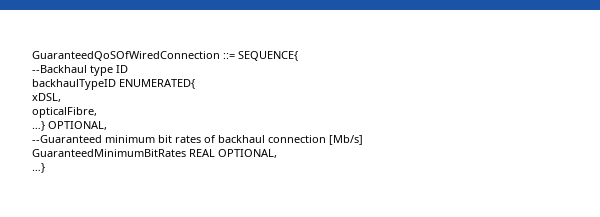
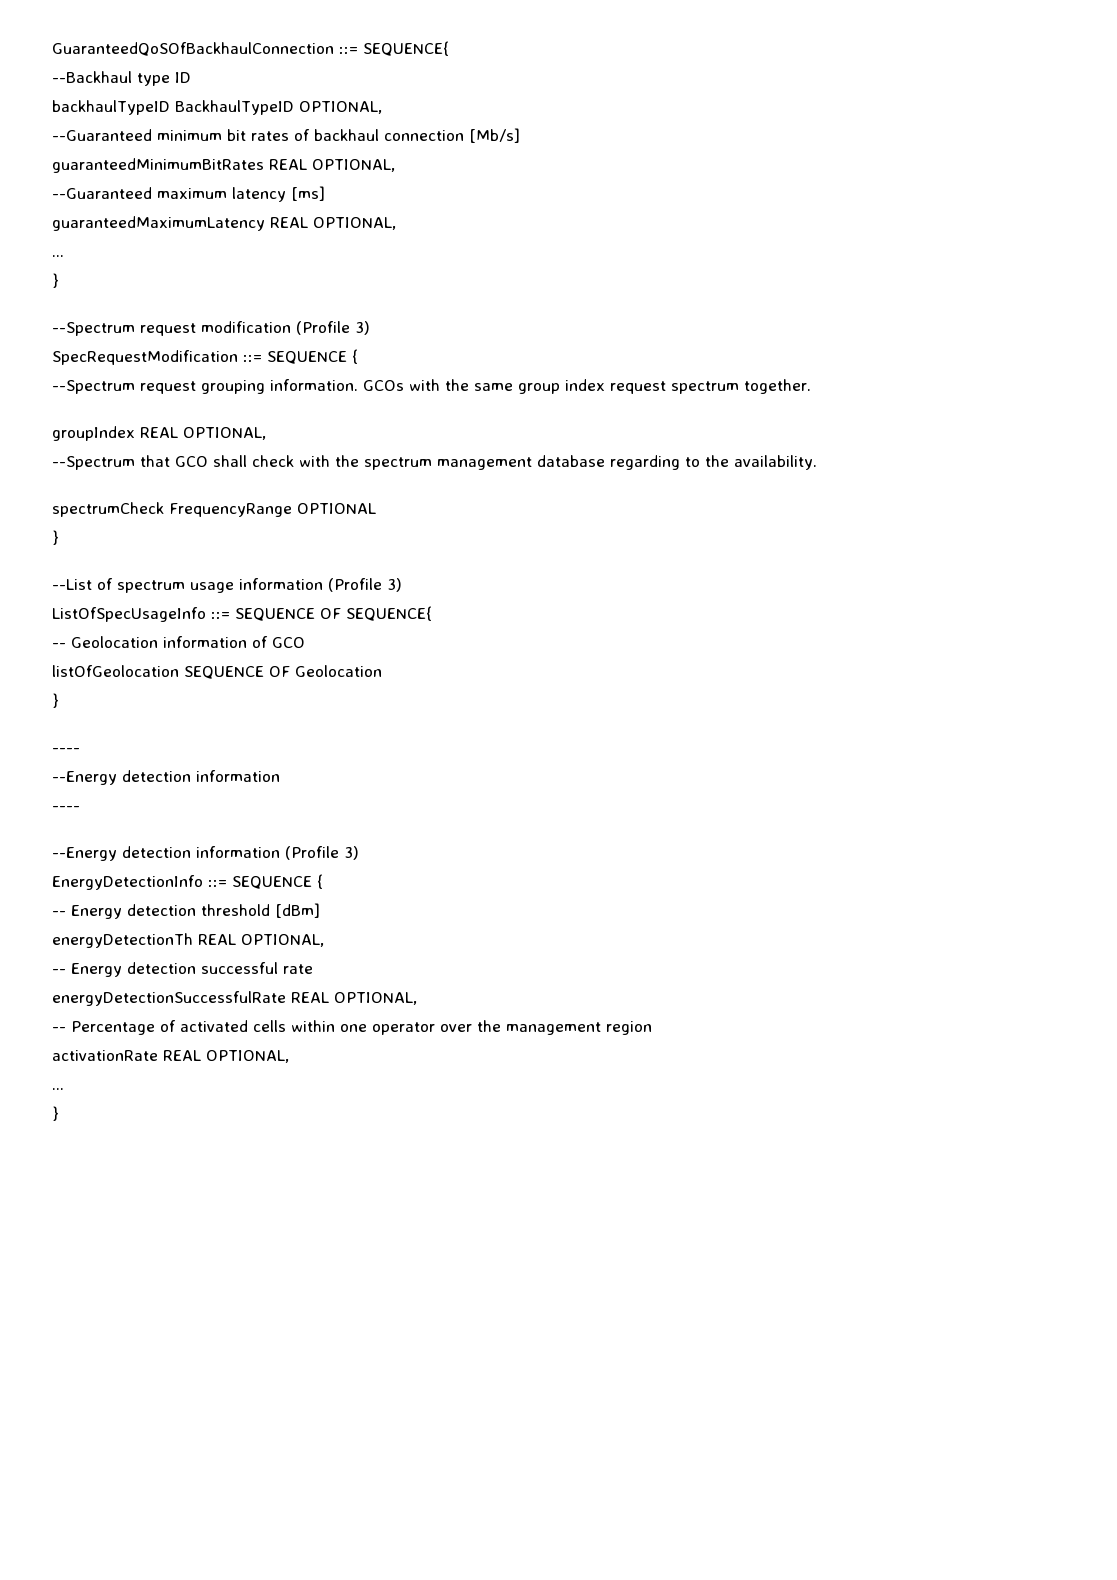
- GuaranteedQoSOfWiredConnection ::= SEQUENCE{
+ GuaranteedQoSOfBackhaulConnection ::= SEQUENCE{
- backhaulTypeID ENUMERATED{
- xDSL,
- opticalFibre,
- …} OPTIONAL,
+ backhaulTypeID BackhaulTypeID OPTIONAL,
- GuaranteedMinimumBitRates REAL OPTIONAL,
- …}
+ guaranteedMinimumBitRates REAL OPTIONAL,
+ --Guaranteed maximum latency [ms]
+ guaranteedMaximumLatency REAL OPTIONAL,
+ ...
+ }
+ --Spectrum request modification (Profile 3)
+ SpecRequestModification ::= SEQUENCE {
+ --Spectrum request grouping information. GCOs with the same group index request spectrum together.
+ groupIndex REAL OPTIONAL,
+ --Spectrum that GCO shall check with the spectrum management database regarding to the availability.
+ spectrumCheck FrequencyRange OPTIONAL
+ }
+ --List of spectrum usage information (Profile 3)
+ ListOfSpecUsageInfo ::= SEQUENCE OF SEQUENCE{
+ -- Geolocation information of GCO
+ listOfGeolocation SEQUENCE OF Geolocation
+ }
+ ----
+ --Energy detection information
+ ----
+ --Energy detection information (Profile 3)
+ EnergyDetectionInfo ::= SEQUENCE {
+ -- Energy detection threshold [dBm]
+ energyDetectionTh REAL OPTIONAL,
+ -- Energy detection successful rate
+ energyDetectionSuccessfulRate REAL OPTIONAL,
+ -- Percentage of activated cells within one operator over the management region
+ activationRate REAL OPTIONAL,
+ ...
+ }

